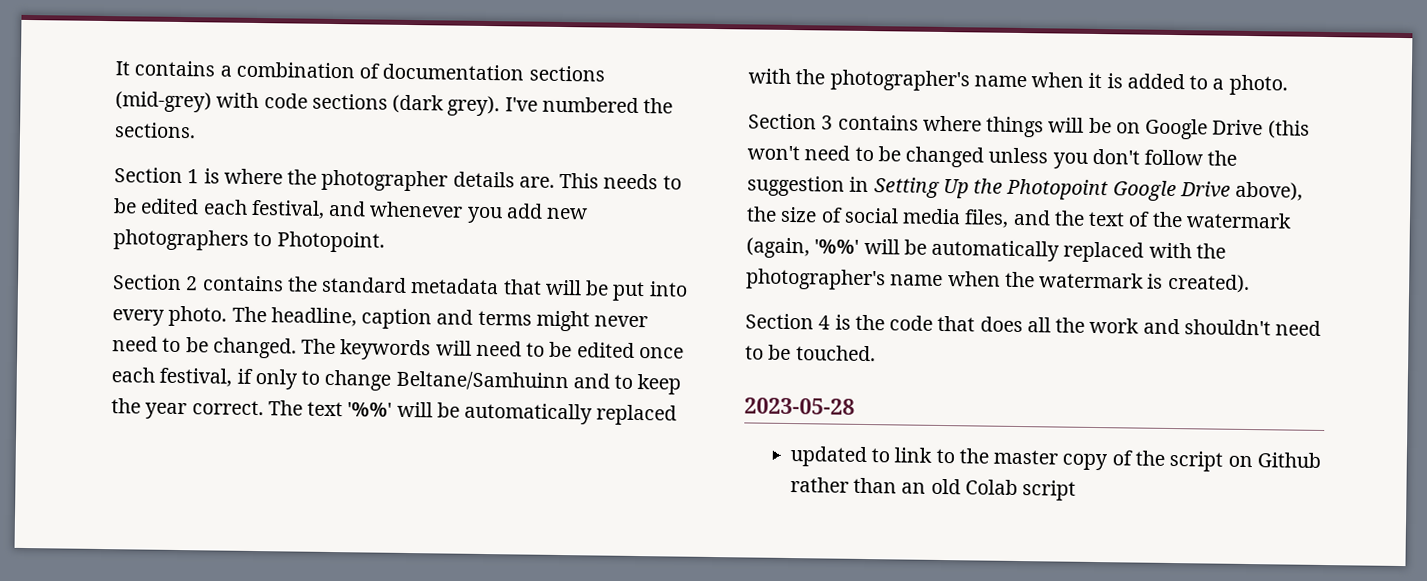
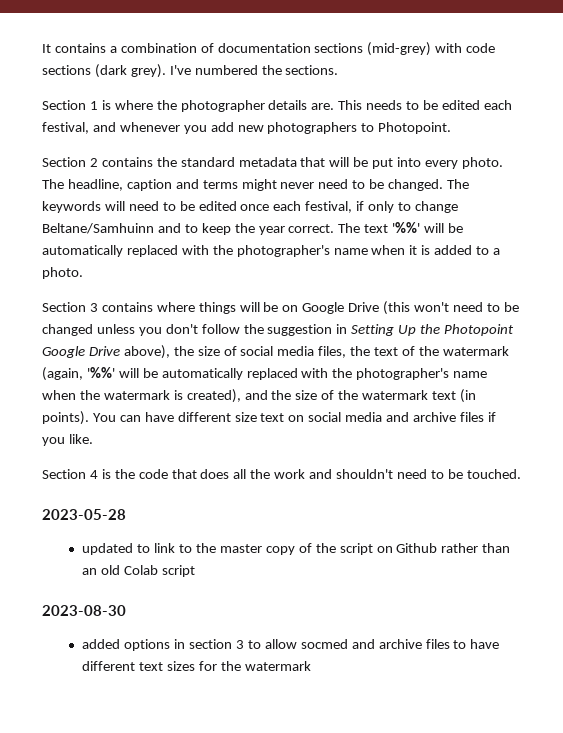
- Section 3 contains where things will be on Google Drive (this won't need to be changed unless you don't follow the suggestion in Setting Up the Photopoint Google Drive above), the size of social media files, and the text of the watermark (again, '%%' will be automatically replaced with the photographer's name when the watermark is created).
+ Section 3 contains where things will be on Google Drive (this won't need to be changed unless you don't follow the suggestion in Setting Up the Photopoint Google Drive above), the size of social media files, the text of the watermark (again, '%%' will be automatically replaced with the photographer's name when the watermark is created), and the size of the watermark text (in points). You can have different size text on social media and archive files if you like.
+ 2023-08-30
+ added options in section 3 to allow socmed and archive files to have different text sizes for the watermark

